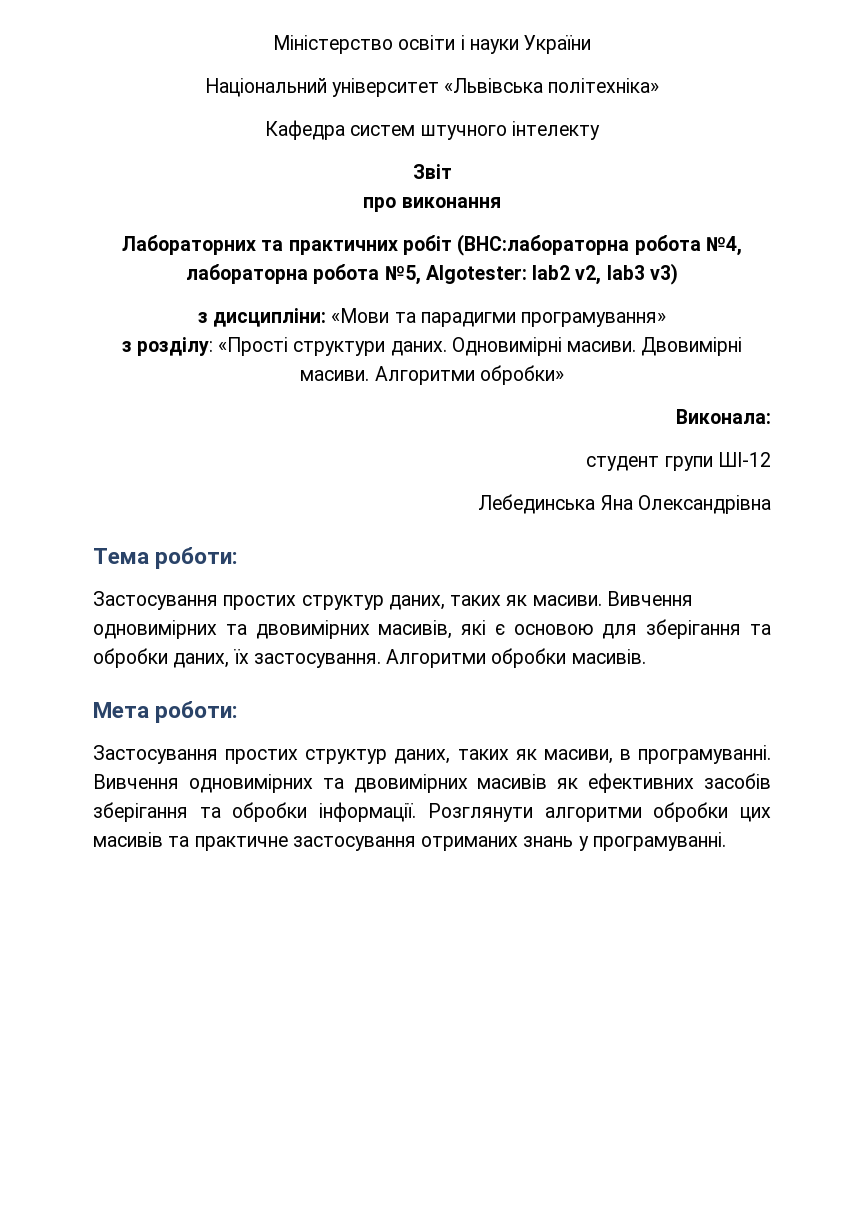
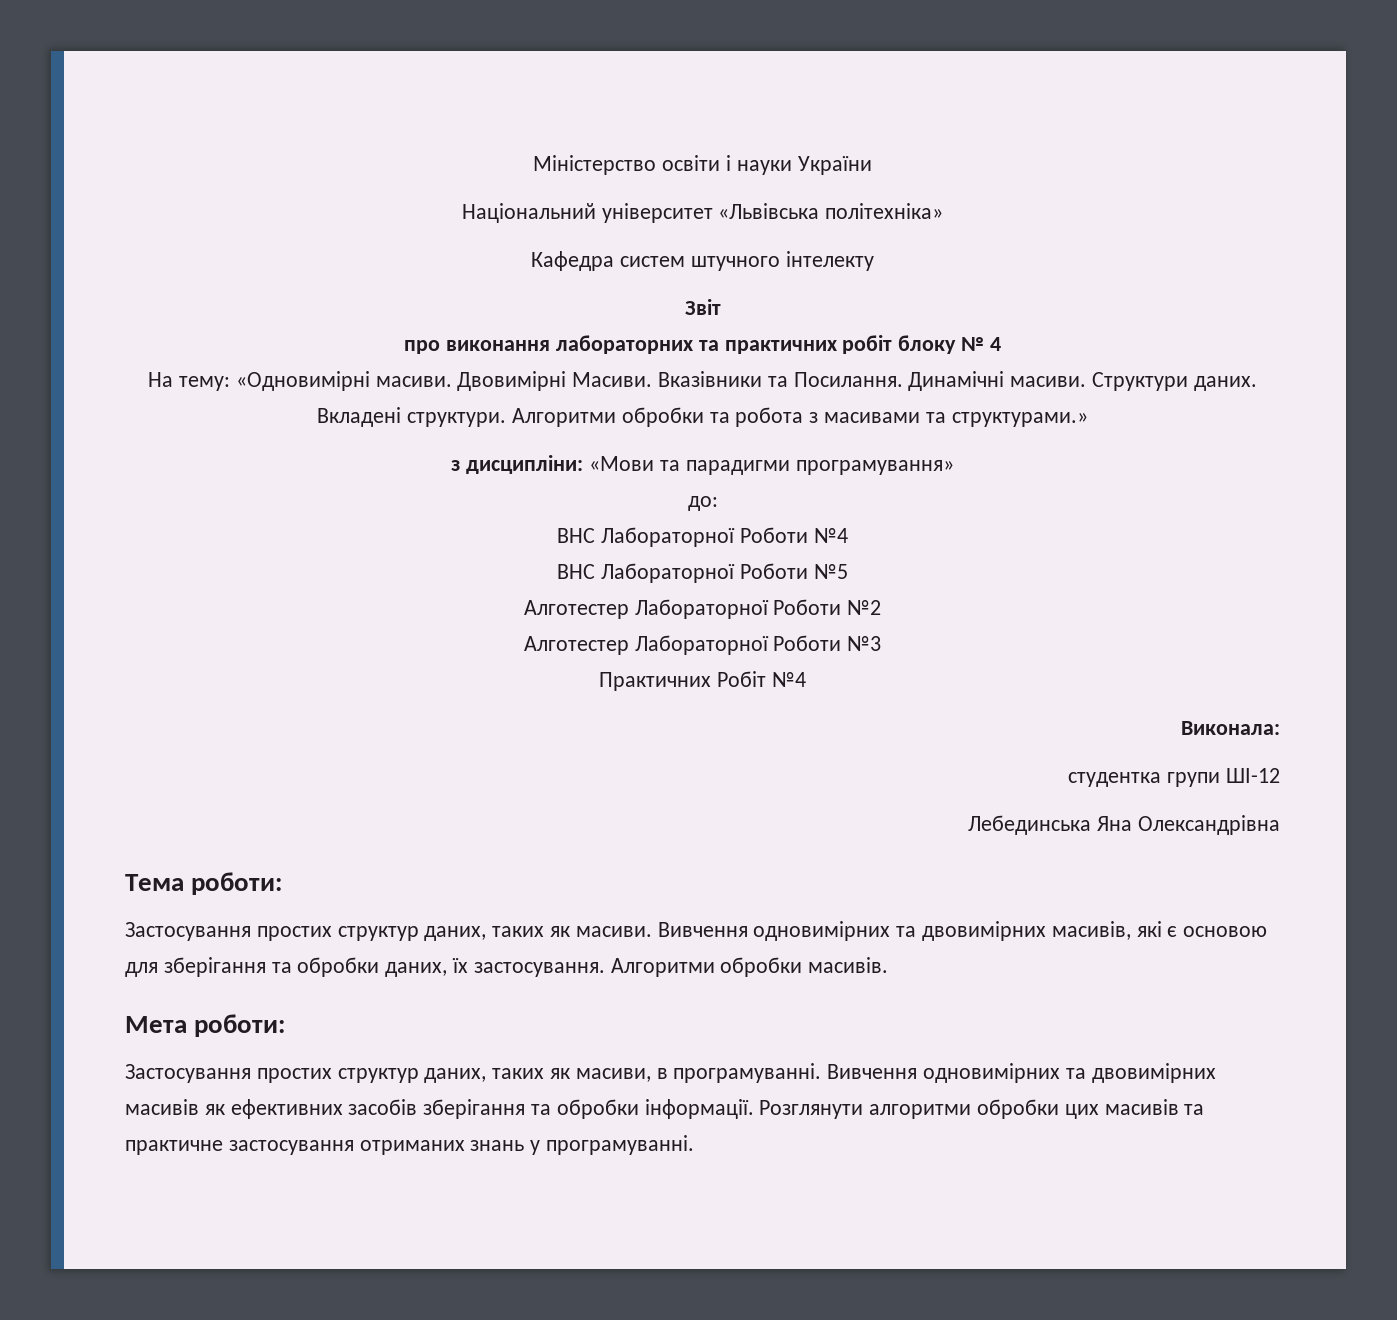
- про виконання
- Лабораторних та практичних робіт (ВНС:лабораторна робота №4, лабораторна робота №5, Algotester: lab2 v2, lab3 v3)
+ про виконання лабораторних та практичних робіт блоку № 4
+ На тему: «Одновимірні масиви. Двовимірні Масиви. Вказівники та Посилання. Динамічні масиви. Структури даних. Вкладені структури. Алгоритми обробки та робота з масивами та структурами.»
- з розділу: «Прості структури даних. Одновимірні масиви. Двовимірні масиви. Алгоритми обробки»
+ до:
+ ВНС Лабораторної Роботи №4
+ ВНС Лабораторної Роботи №5
+ Алготестер Лабораторної Роботи №2
+ Алготестер Лабораторної Роботи №3
+ Практичних Робіт №4
- студент групи ШІ-12
+ студентка групи ШІ-12

